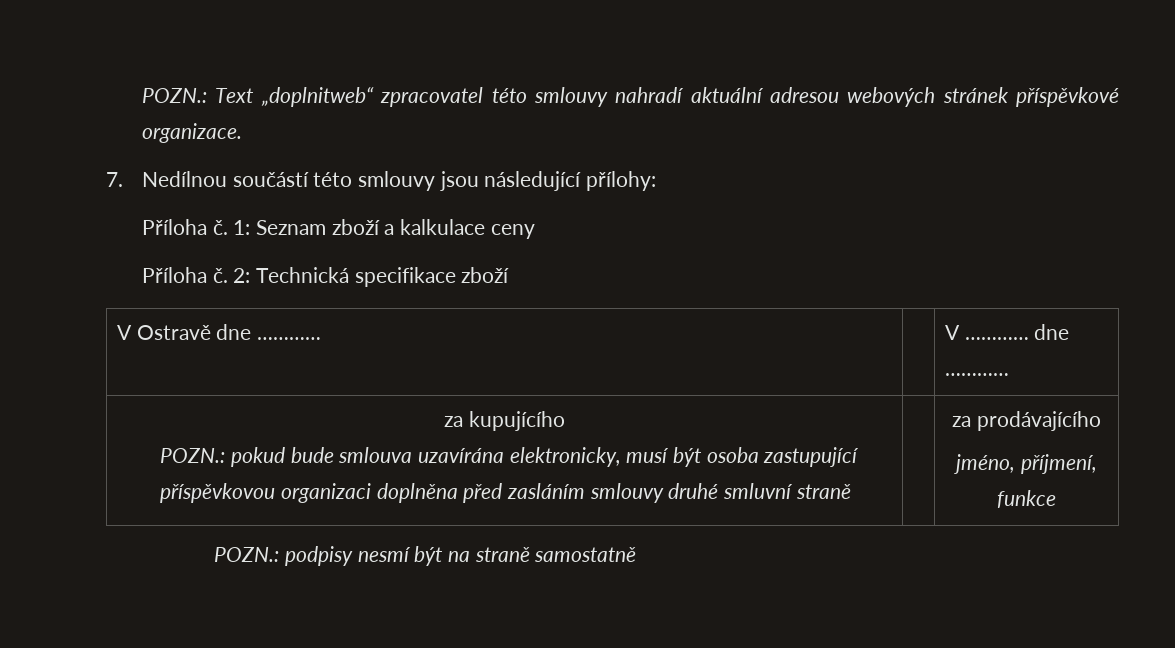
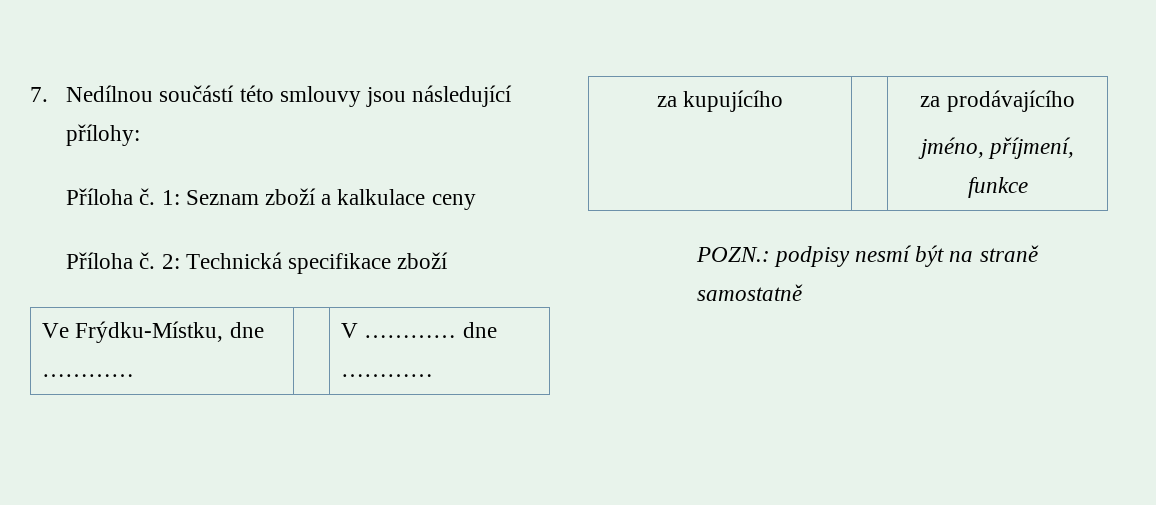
- POZN.: Text „doplnitweb“ zpracovatel této smlouvy nahradí aktuální adresou webových stránek příspěvkové organizace.
- V Ostravě dne ………… | | V ………… dne …………
+ Ve Frýdku-Místku, dne ………… | | V ………… dne …………
- za kupujícího
- POZN.: pokud bude smlouva uzavírána elektronicky, musí být osoba zastupující příspěvkovou organizaci doplněna před zasláním smlouvy druhé smluvní straně | | za prodávajícího
+ za kupujícího | | za prodávajícího

